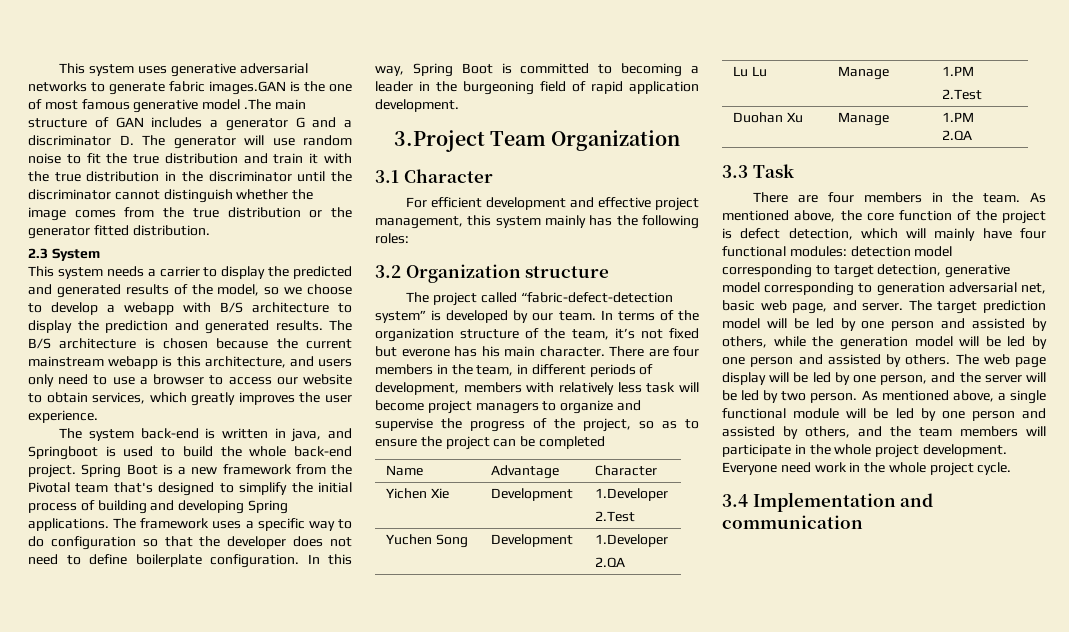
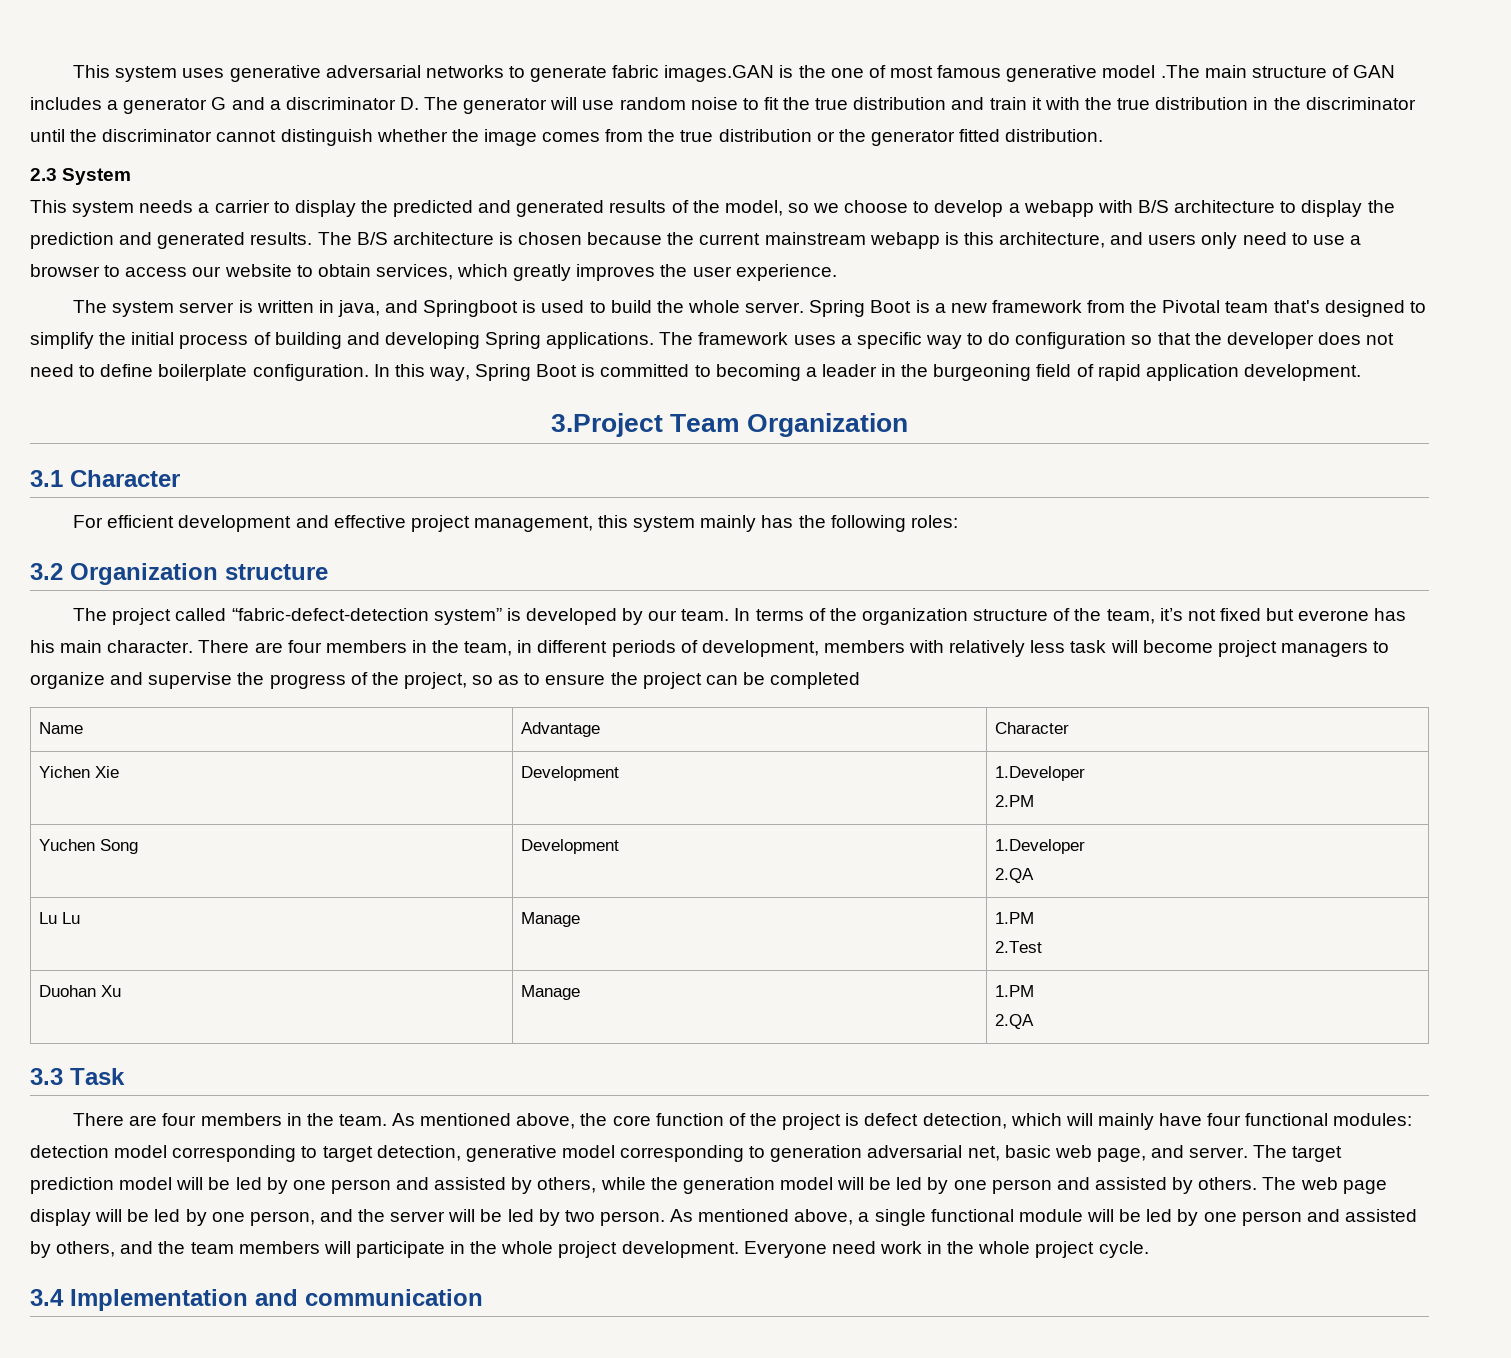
- The system back-end is written in java, and Springboot is used to build the whole back-end project.
+ The system server is written in java, and Springboot is used to build the whole server.
  Yichen Xie | Development | 1.Developer
- 2.Test
+ 2.PM

